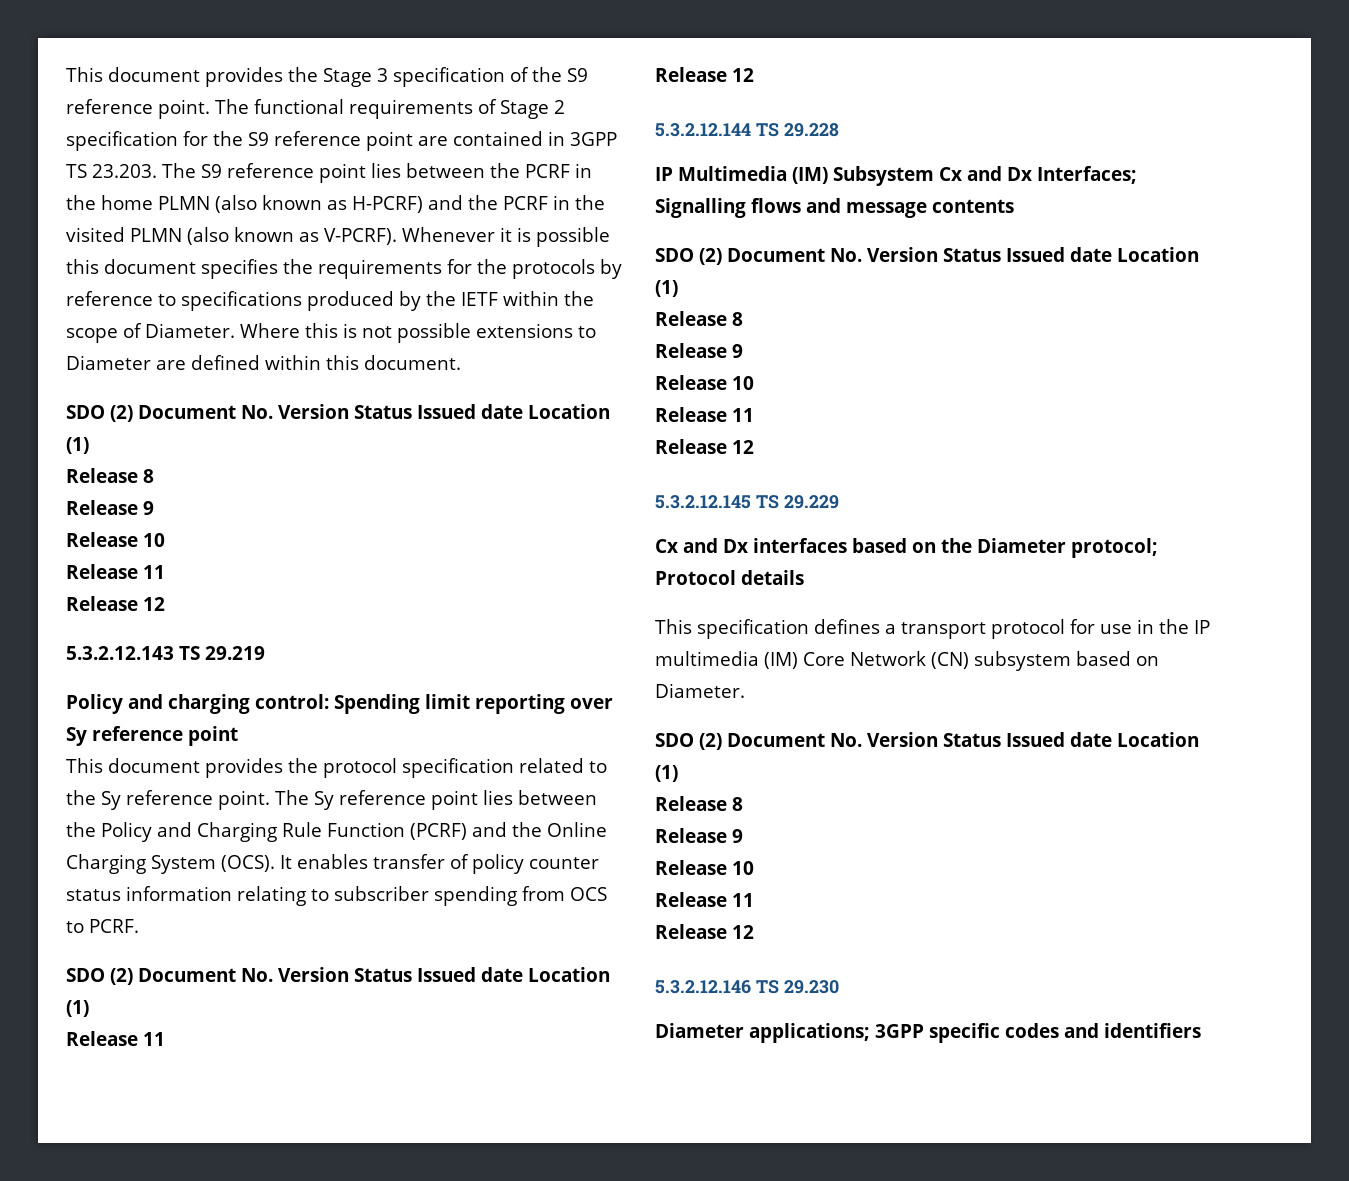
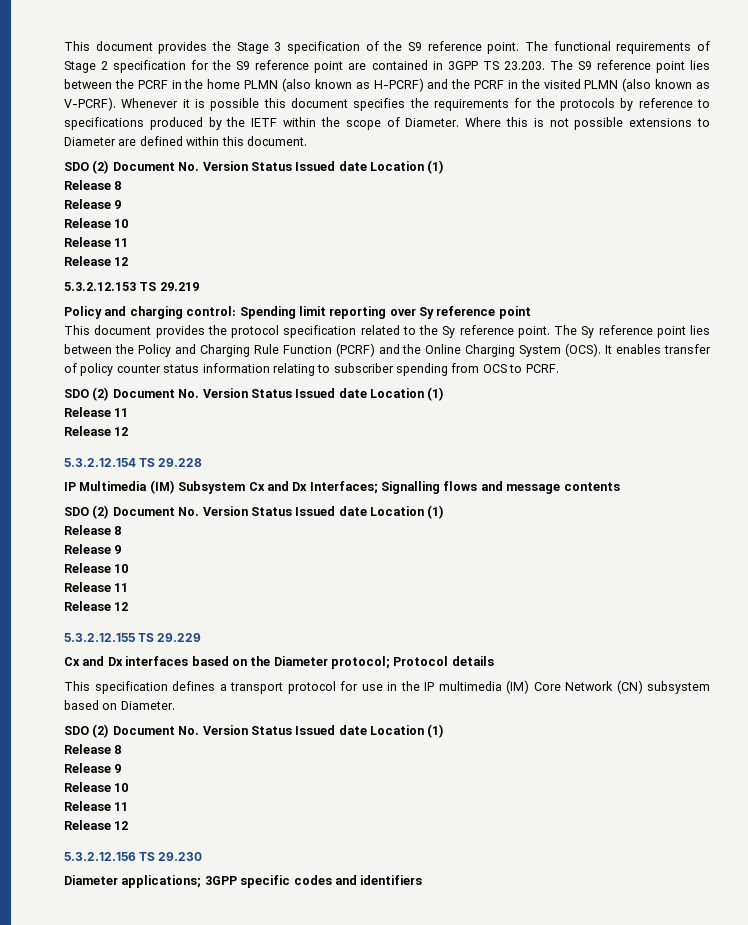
- 5.3.2.12.143 TS 29.219
+ 5.3.2.12.153 TS 29.219
- 5.3.2.12.144 TS 29.228
+ 5.3.2.12.154 TS 29.228
- 5.3.2.12.145 TS 29.229
+ 5.3.2.12.155 TS 29.229
- 5.3.2.12.146 TS 29.230
+ 5.3.2.12.156 TS 29.230

